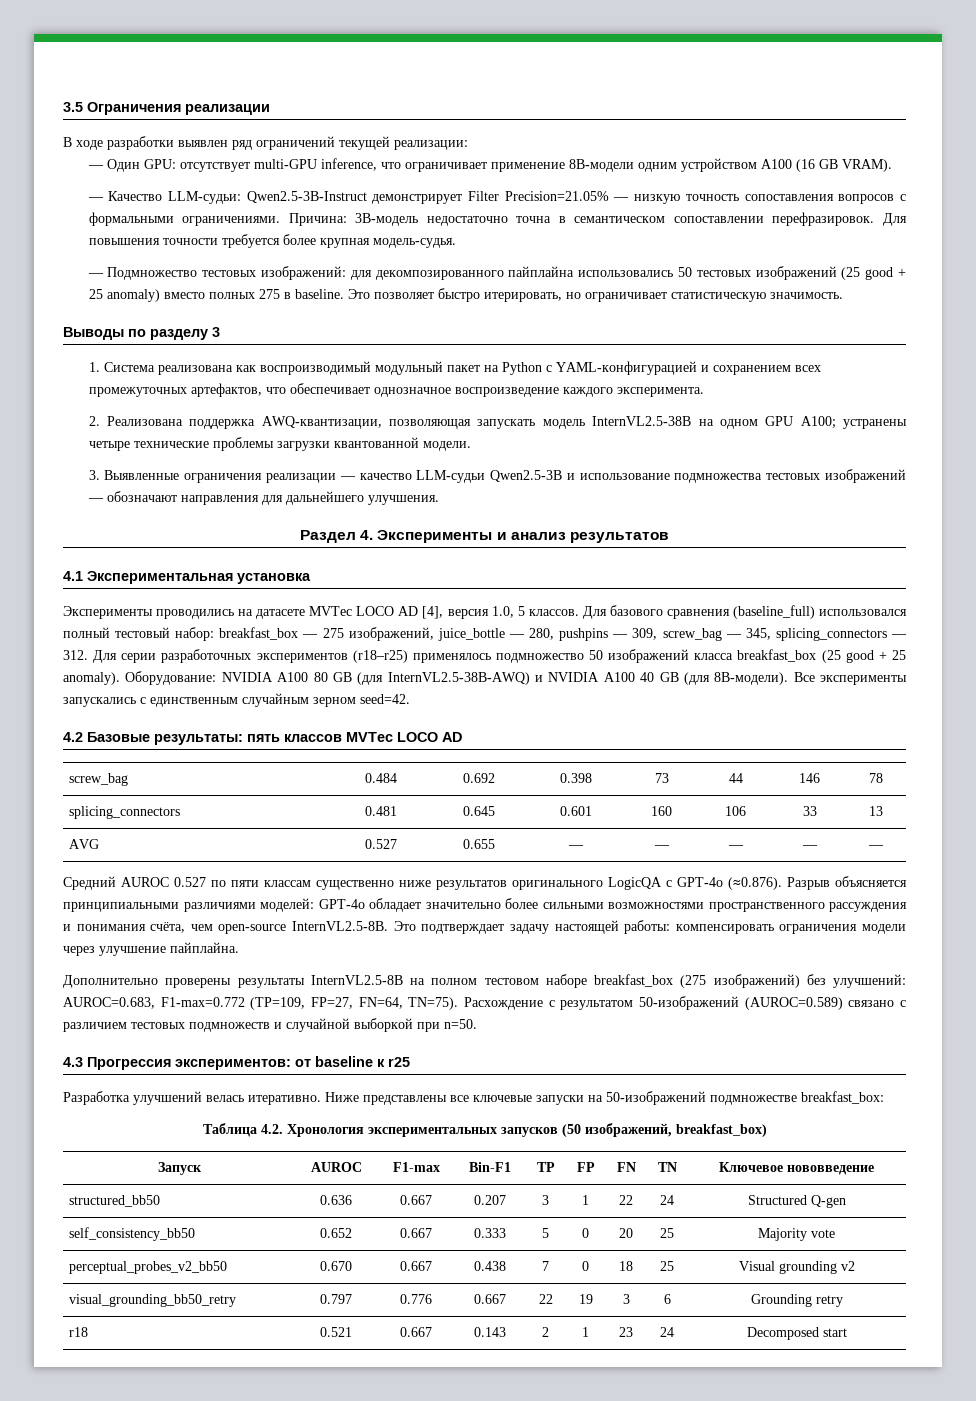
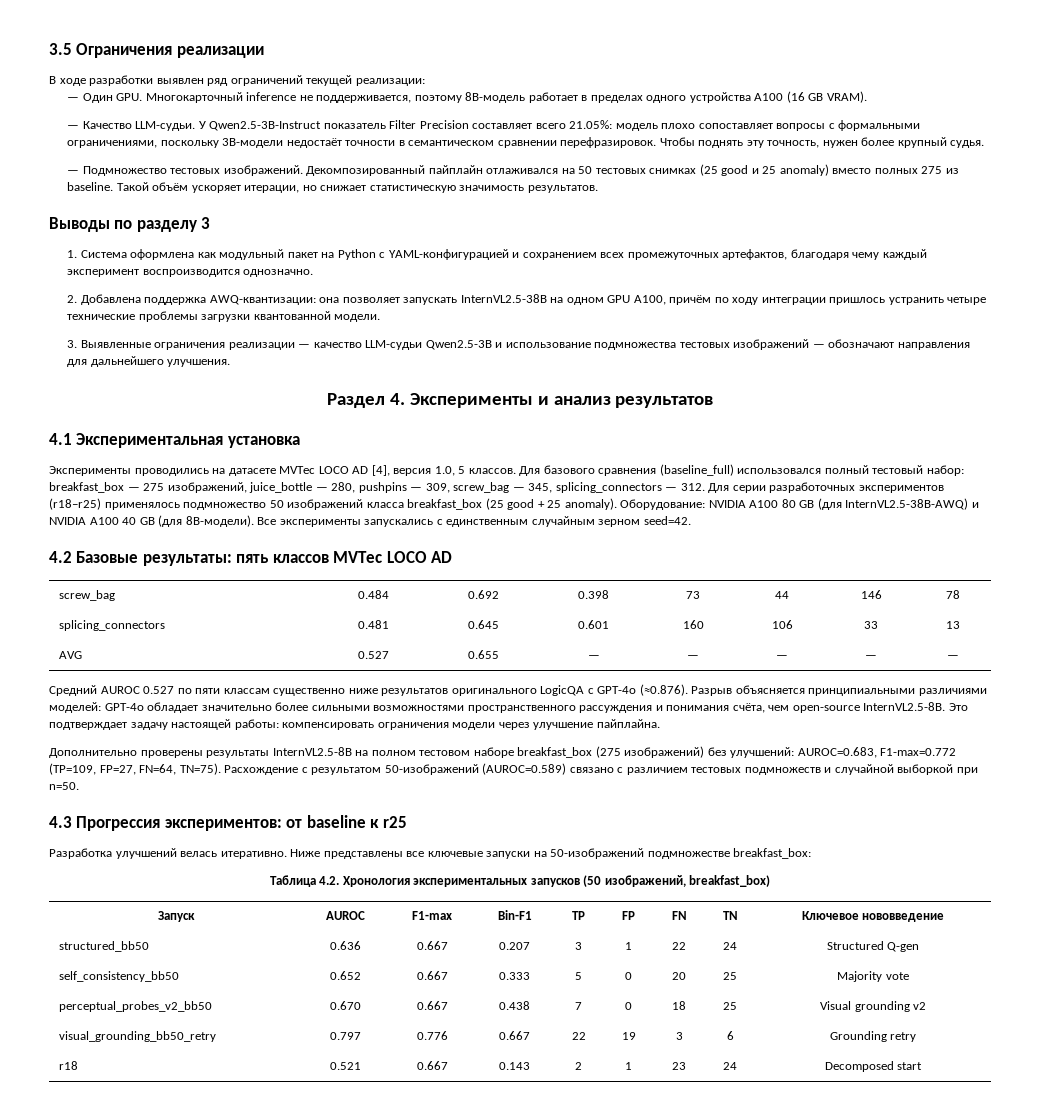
- — Один GPU: отсутствует multi-GPU inference, что ограничивает применение 8B-модели одним устройством A100 (16 GB VRAM).
+ — Один GPU. Многокарточный inference не поддерживается, поэтому 8B-модель работает в пределах одного устройства A100 (16 GB VRAM).
- — Качество LLM-судьи: Qwen2.5-3B-Instruct демонстрирует Filter Precision=21.05% — низкую точность сопоставления вопросов с формальными ограничениями. Причина: 3B-модель недостаточно точна в семантическом сопоставлении перефразировок. Для повышения точности требуется более крупная модель-судья.
- — Подмножество тестовых изображений: для декомпозированного пайплайна использовались 50 тестовых изображений (25 good + 25 anomaly) вместо полных 275 в baseline. Это позволяет быстро итерировать, но ограничивает статистическую значимость.
+ — Качество LLM-судьи. У Qwen2.5-3B-Instruct показатель Filter Precision составляет всего 21.05%: модель плохо сопоставляет вопросы с формальными ограничениями, поскольку 3B-модели недостаёт точности в семантическом сравнении перефразировок. Чтобы поднять эту точность, нужен более крупный судья.
+ — Подмножество тестовых изображений. Декомпозированный пайплайн отлаживался на 50 тестовых снимках (25 good и 25 anomaly) вместо полных 275 из baseline. Такой объём ускоряет итерации, но снижает статистическую значимость результатов.
- 1. Система реализована как воспроизводимый модульный пакет на Python с YAML-конфигурацией и сохранением всех промежуточных артефактов, что обеспечивает однозначное воспроизведение каждого эксперимента.
- 2. Реализована поддержка AWQ-квантизации, позволяющая запускать модель InternVL2.5-38B на одном GPU A100; устранены четыре технические проблемы загрузки квантованной модели.
+ 1. Система оформлена как модульный пакет на Python с YAML-конфигурацией и сохранением всех промежуточных артефактов, благодаря чему каждый эксперимент воспроизводится однозначно.
+ 2. Добавлена поддержка AWQ-квантизации: она позволяет запускать InternVL2.5-38B на одном GPU A100, причём по ходу интеграции пришлось устранить четыре технические проблемы загрузки квантованной модели.

